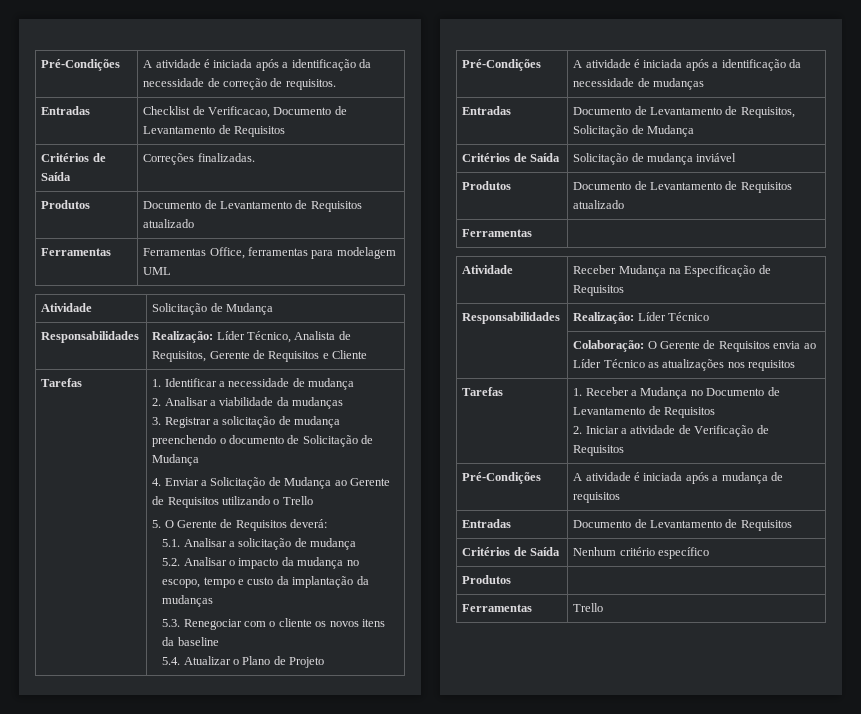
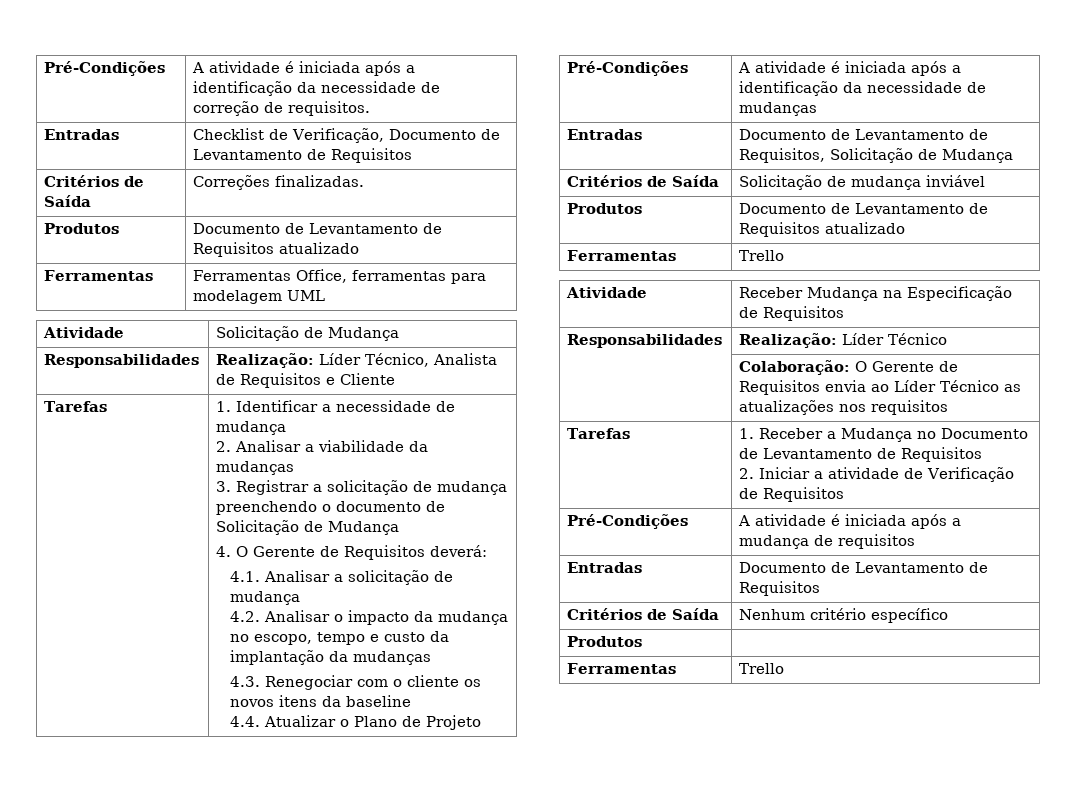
- Entradas | Checklist de Verificacao, Documento de Levantamento de Requisitos
+ Entradas | Checklist de Verificação, Documento de Levantamento de Requisitos
- Responsabilidades | Realização: Líder Técnico, Analista de Requisitos, Gerente de Requisitos e Cliente
+ Responsabilidades | Realização: Líder Técnico, Analista de Requisitos e Cliente
- 4. Enviar a Solicitação de Mudança ao Gerente de Requisitos utilizando o Trello
- 5. O Gerente de Requisitos deverá:
+ 4. O Gerente de Requisitos deverá:
- 5.1. Analisar a solicitação de mudança
+ 4.1. Analisar a solicitação de mudança
- 5.2. Analisar o impacto da mudança no escopo, tempo e custo da implantação da mudanças
+ 4.2. Analisar o impacto da mudança no escopo, tempo e custo da implantação da mudanças
- 5.3. Renegociar com o cliente os novos itens da baseline
+ 4.3. Renegociar com o cliente os novos itens da baseline
- 5.4. Atualizar o Plano de Projeto
+ 4.4. Atualizar o Plano de Projeto
  Critérios de Saída | Solicitação de mudança inviável
  Produtos | Documento de Levantamento de Requisitos atualizado
- Ferramentas |
+ Ferramentas | Trello

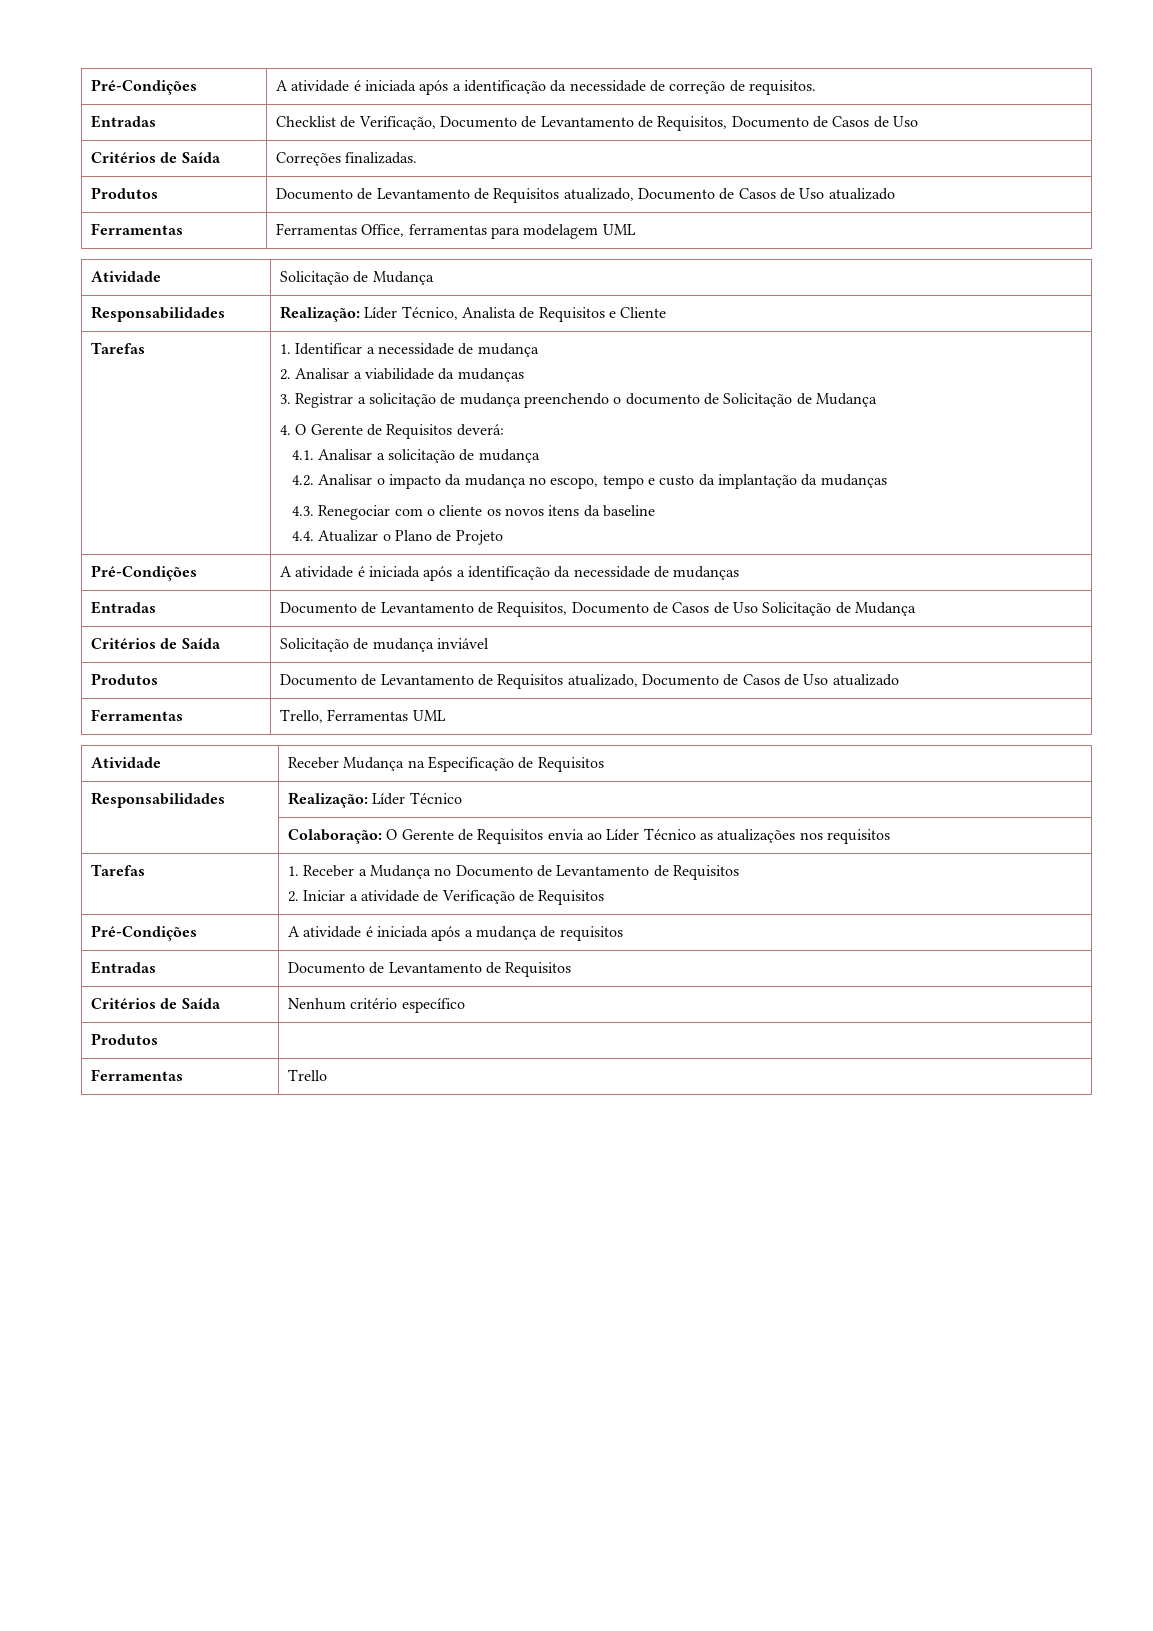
- Entradas | Checklist de Verificação, Documento de Levantamento de Requisitos
+ Entradas | Checklist de Verificação, Documento de Levantamento de Requisitos, Documento de Casos de Uso
  Critérios de Saída | Correções finalizadas.
- Produtos | Documento de Levantamento de Requisitos atualizado
+ Produtos | Documento de Levantamento de Requisitos atualizado, Documento de Casos de Uso atualizado
- Entradas | Documento de Levantamento de Requisitos, Solicitação de Mudança
+ Entradas | Documento de Levantamento de Requisitos, Documento de Casos de Uso Solicitação de Mudança
  Critérios de Saída | Solicitação de mudança inviável
- Produtos | Documento de Levantamento de Requisitos atualizado
- Ferramentas | Trello
+ Produtos | Documento de Levantamento de Requisitos atualizado, Documento de Casos de Uso atualizado
+ Ferramentas | Trello, Ferramentas UML

